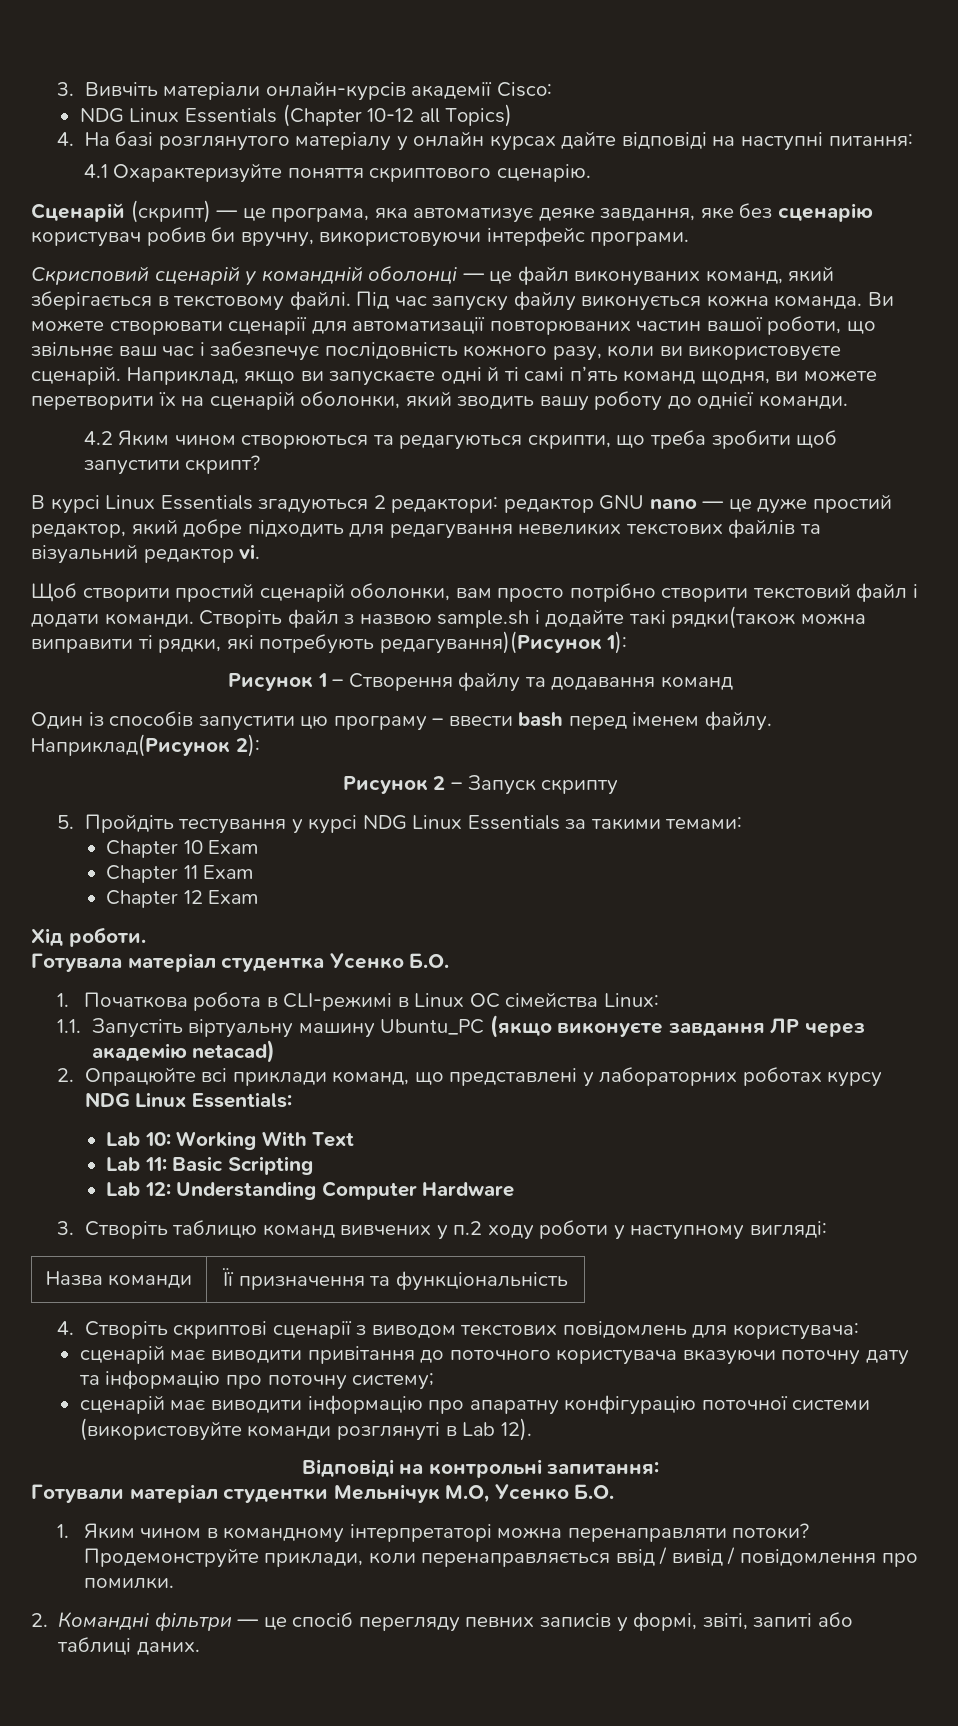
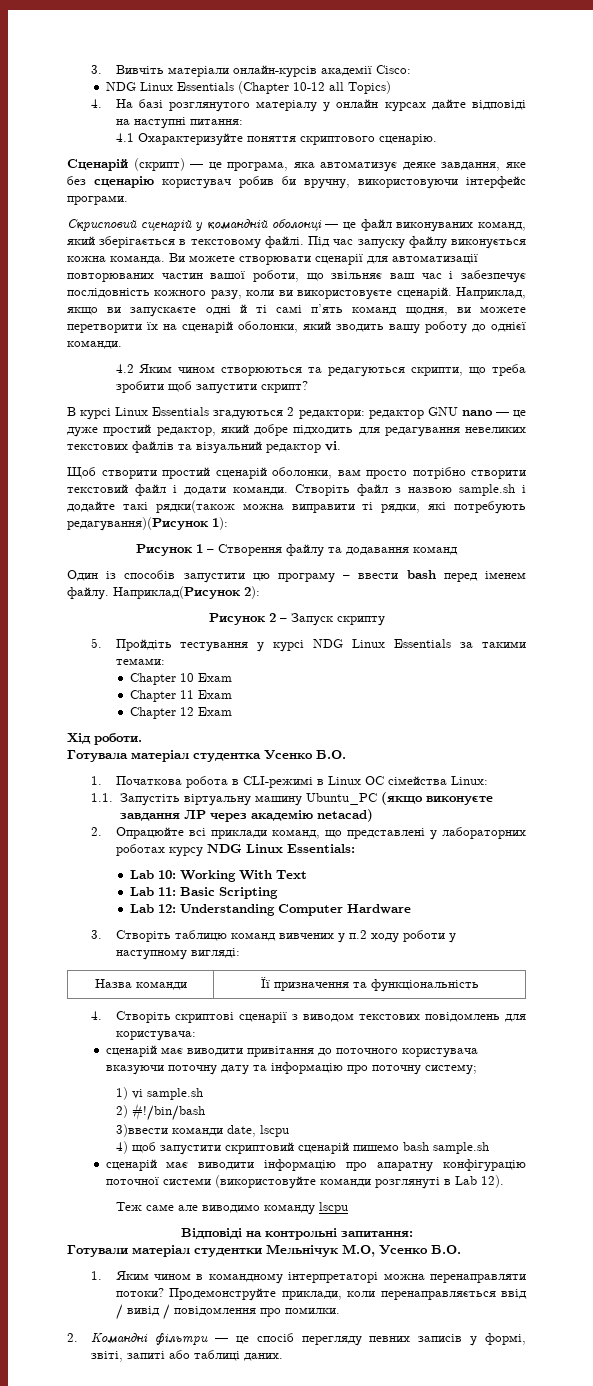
+ 1) vi sample.sh
+ 2) #!/bin/bash
+ 3)ввести команди date, lscpu
+ 4) щоб запустити скриптовий сценарій пишемо bash sample.sh
+ Теж саме але виводимо команду lscpu

